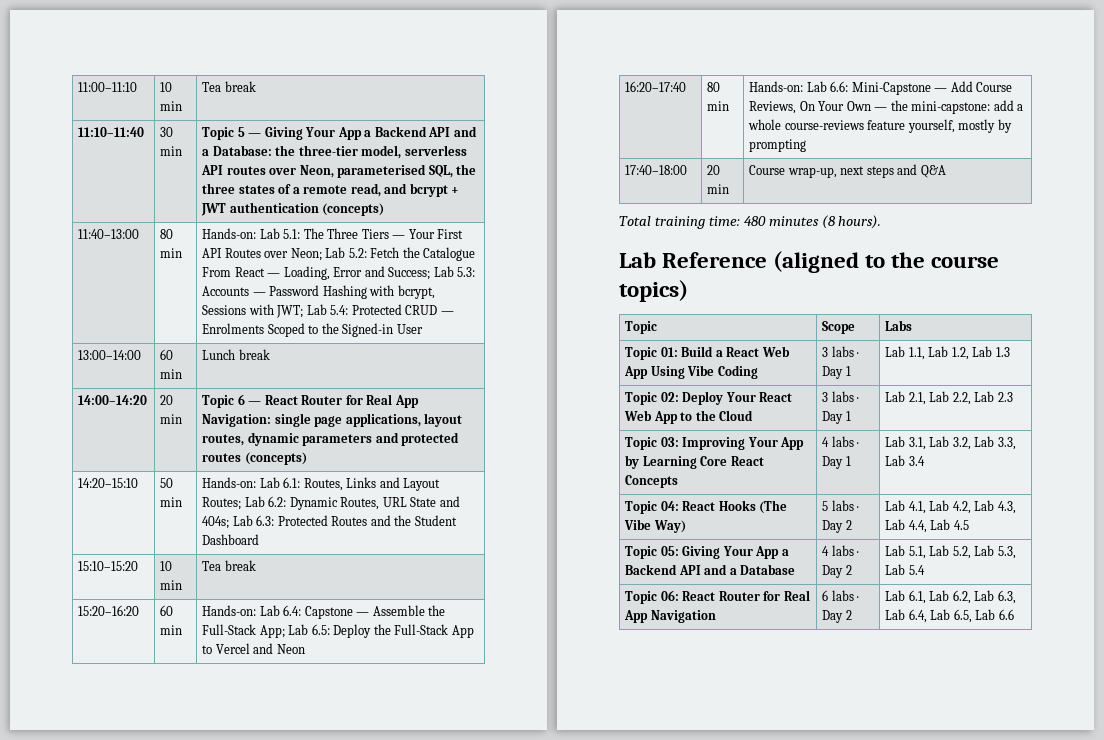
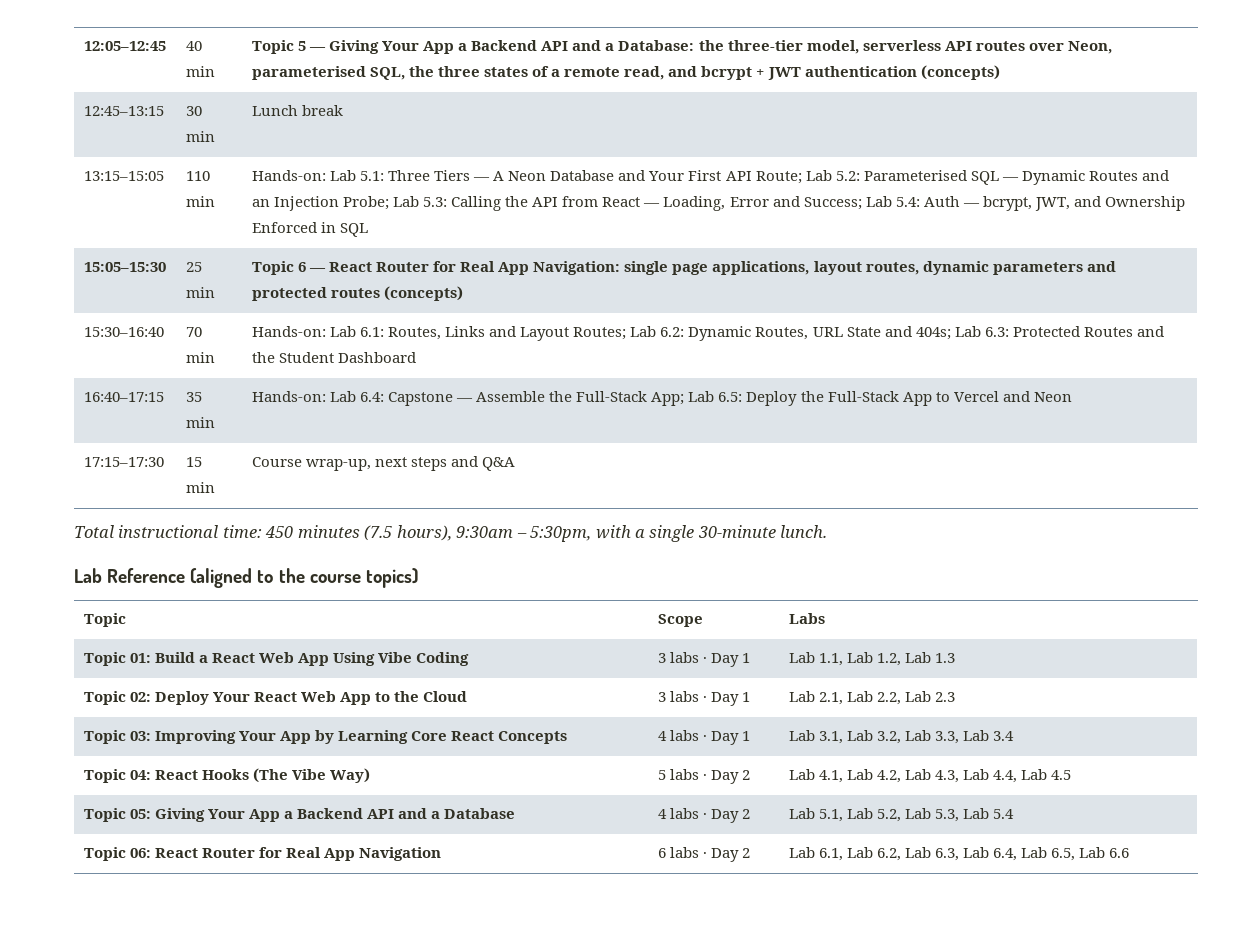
- 11:00–11:10 | 10 min | Tea break
- 11:10–11:40 | 30 min | Topic 5 — Giving Your App a Backend API and a Database: the three-tier model, serverless API routes over Neon, parameterised SQL, the three states of a remote read, and bcrypt + JWT authentication (concepts)
+ 12:05–12:45 | 40 min | Topic 5 — Giving Your App a Backend API and a Database: the three-tier model, serverless API routes over Neon, parameterised SQL, the three states of a remote read, and bcrypt + JWT authentication (concepts)
- 11:40–13:00 | 80 min
+ 12:45–13:15 | 30 min | Lunch break
+ 13:15–15:05 | 110 min
- Hands-on: Lab 5.1: The Three Tiers — Your First API Routes over Neon; Lab 5.2: Fetch the Catalogue From React — Loading, Error and Success; Lab 5.3: Accounts — Password Hashing with bcrypt, Sessions with JWT; Lab 5.4: Protected CRUD — Enrolments Scoped to the Signed-in User
- 13:00–14:00 | 60 min | Lunch break
- 14:00–14:20 | 20 min | Topic 6 — React Router for Real App Navigation: single page applications, layout routes, dynamic parameters and protected routes (concepts)
+ Hands-on: Lab 5.1: Three Tiers — A Neon Database and Your First API Route; Lab 5.2: Parameterised SQL — Dynamic Routes and an Injection Probe; Lab 5.3: Calling the API from React — Loading, Error and Success; Lab 5.4: Auth — bcrypt, JWT, and Ownership Enforced in SQL
+ 15:05–15:30 | 25 min | Topic 6 — React Router for Real App Navigation: single page applications, layout routes, dynamic parameters and protected routes (concepts)
- 14:20–15:10 | 50 min | Hands-on: Lab 6.1: Routes, Links and Layout Routes; Lab 6.2: Dynamic Routes, URL State and 404s; Lab 6.3: Protected Routes and the Student Dashboard
+ 15:30–16:40 | 70 min | Hands-on: Lab 6.1: Routes, Links and Layout Routes; Lab 6.2: Dynamic Routes, URL State and 404s; Lab 6.3: Protected Routes and the Student Dashboard
- 15:10–15:20 | 10 min | Tea break
- 15:20–16:20 | 60 min | Hands-on: Lab 6.4: Capstone — Assemble the Full-Stack App; Lab 6.5: Deploy the Full-Stack App to Vercel and Neon
+ 16:40–17:15 | 35 min | Hands-on: Lab 6.4: Capstone — Assemble the Full-Stack App; Lab 6.5: Deploy the Full-Stack App to Vercel and Neon
- 16:20–17:40 | 80 min | Hands-on: Lab 6.6: Mini-Capstone — Add Course Reviews, On Your Own — the mini-capstone: add a whole course-reviews feature yourself, mostly by prompting
- 17:40–18:00 | 20 min | Course wrap-up, next steps and Q&A
+ 17:15–17:30 | 15 min | Course wrap-up, next steps and Q&A
- Total training time: 480 minutes (8 hours).
+ Total instructional time: 450 minutes (7.5 hours), 9:30am – 5:30pm, with a single 30-minute lunch.

